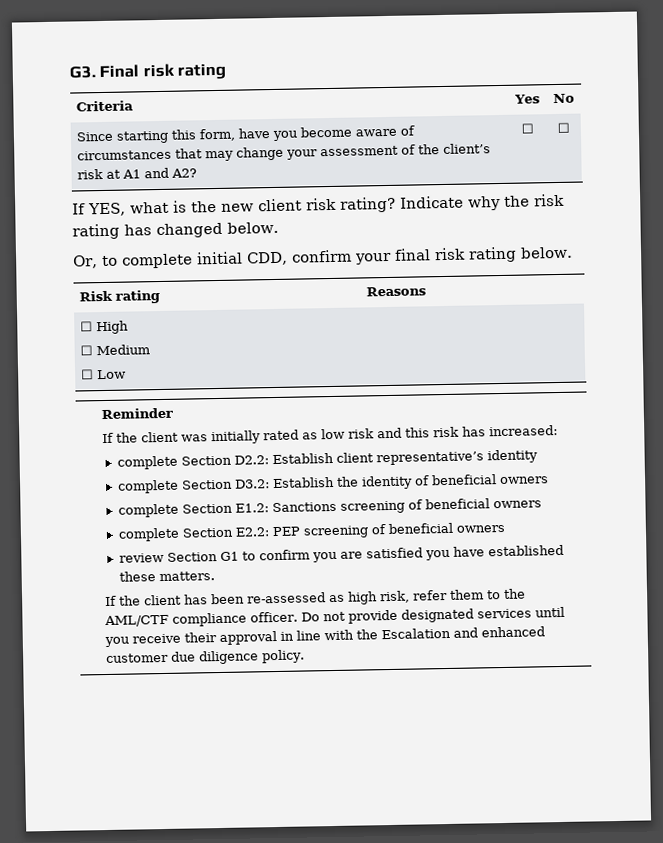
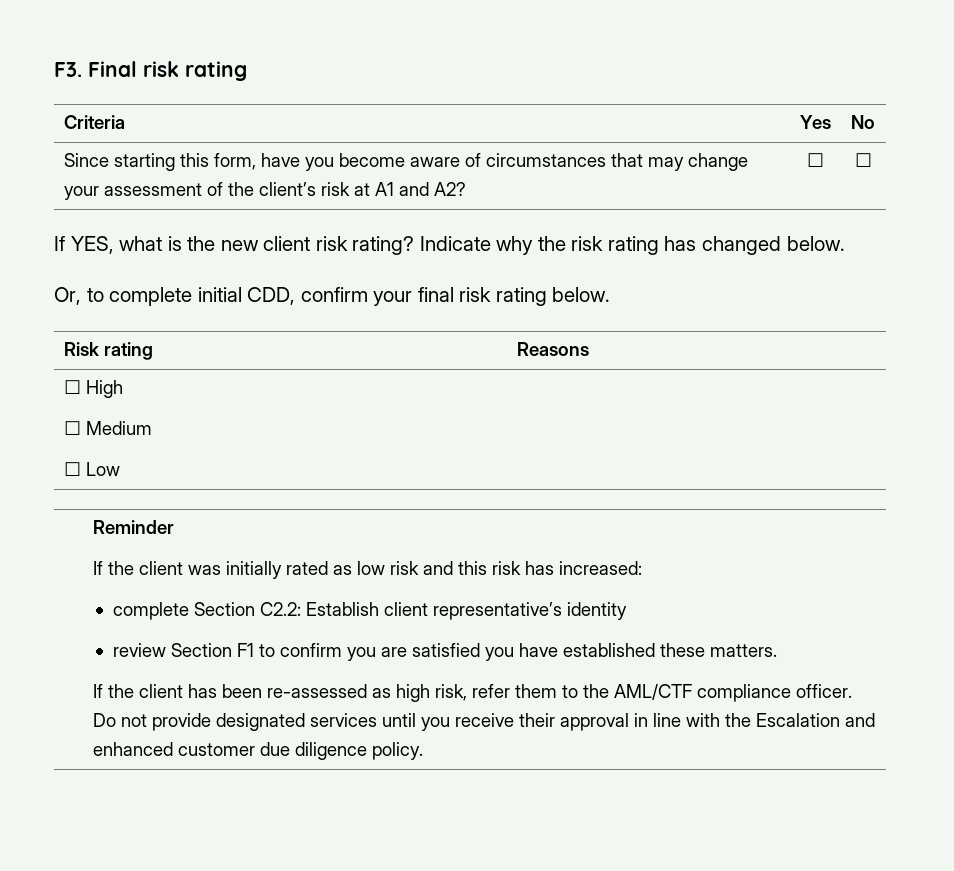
- G3. Final risk rating
+ F3. Final risk rating
- complete Section D2.2: Establish client representative’s identity
+ complete Section C2.2: Establish client representative’s identity
- complete Section D3.2: Establish the identity of beneficial owners
- complete Section E1.2: Sanctions screening of beneficial owners
- complete Section E2.2: PEP screening of beneficial owners
- review Section G1 to confirm you are satisfied you have established these matters.
+ review Section F1 to confirm you are satisfied you have established these matters.

